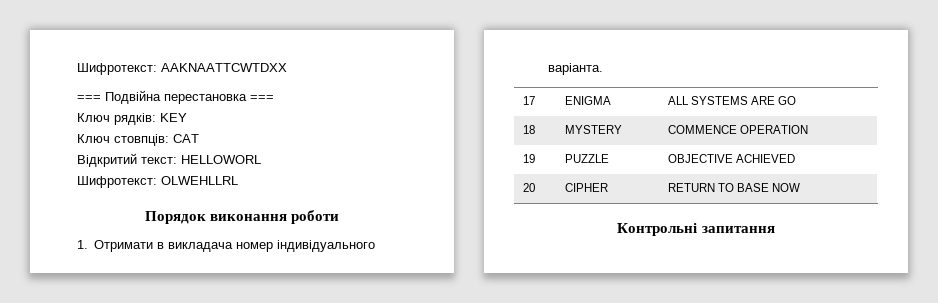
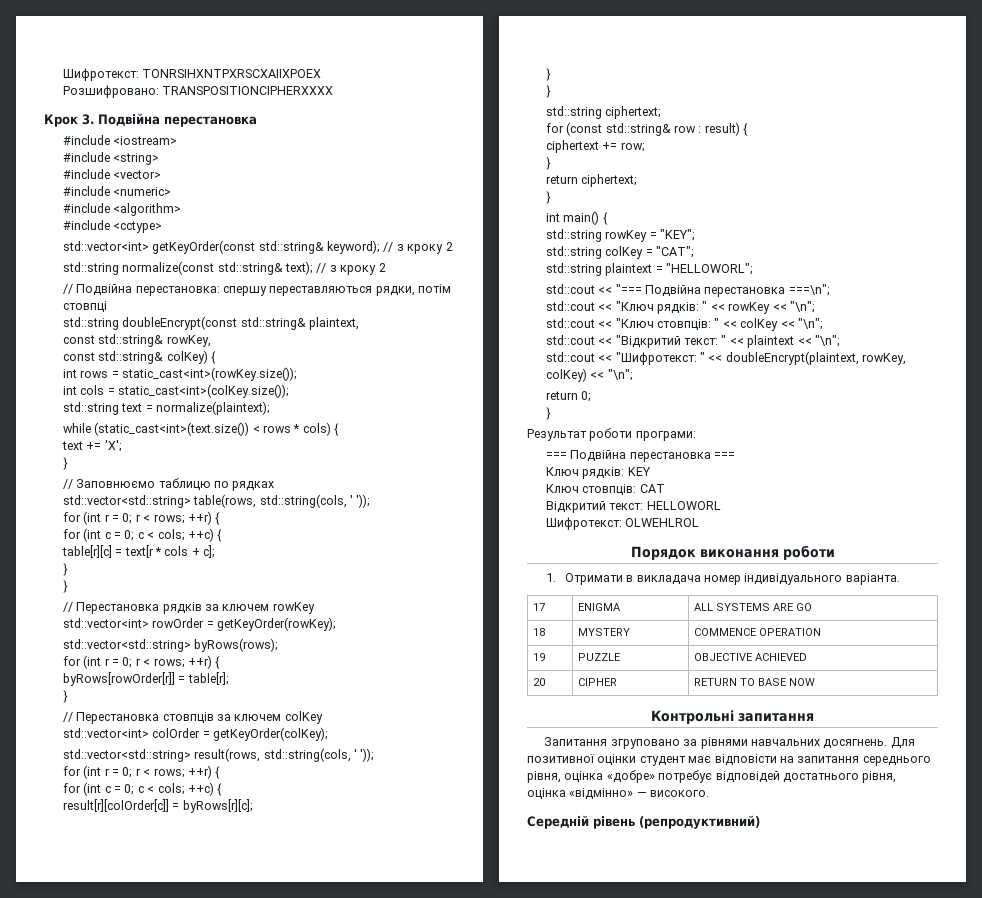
- Шифротекст: AAKNАATTCWTDXX
+ Шифротекст: TONRSIHXNTPXRSCXAIIXPOEX
+ Розшифровано: TRANSPOSITIONCIPHERXXXX
+ Крок 3. Подвійна перестановка
+ #include <iostream>
+ #include <string>
+ #include <vector>
+ #include <numeric>
+ #include <algorithm>
+ #include <cctype>
+ std::vector<int> getKeyOrder(const std::string& keyword); // з кроку 2
+ std::string normalize(const std::string& text); // з кроку 2
+ // Подвійна перестановка: спершу переставляються рядки, потім стовпці
+ std::string doubleEncrypt(const std::string& plaintext,
+ const std::string& rowKey,
+ const std::string& colKey) {
+ int rows = static_cast<int>(rowKey.size());
+ int cols = static_cast<int>(colKey.size());
+ std::string text = normalize(plaintext);
+ while (static_cast<int>(text.size()) < rows * cols) {
+ text += 'X';
+ }
+ // Заповнюємо таблицю по рядках
+ std::vector<std::string> table(rows, std::string(cols, ' '));
+ for (int r = 0; r < rows; ++r) {
+ for (int c = 0; c < cols; ++c) {
+ table[r][c] = text[r * cols + c];
+ }
+ }
+ // Перестановка рядків за ключем rowKey
+ std::vector<int> rowOrder = getKeyOrder(rowKey);
+ std::vector<std::string> byRows(rows);
+ for (int r = 0; r < rows; ++r) {
+ byRows[rowOrder[r]] = table[r];
+ }
+ // Перестановка стовпців за ключем colKey
+ std::vector<int> colOrder = getKeyOrder(colKey);
+ std::vector<std::string> result(rows, std::string(cols, ' '));
+ for (int r = 0; r < rows; ++r) {
+ for (int c = 0; c < cols; ++c) {
+ result[r][colOrder[c]] = byRows[r][c];
+ }
+ }
+ std::string ciphertext;
+ for (const std::string& row : result) {
+ ciphertext += row;
+ }
+ return ciphertext;
+ }
+ int main() {
+ std::string rowKey = "KEY";
+ std::string colKey = "CAT";
+ std::string plaintext = "HELLOWORL";
+ std::cout << "=== Подвійна перестановка ===\n";
+ std::cout << "Ключ рядків: " << rowKey << "\n";
+ std::cout << "Ключ стовпців: " << colKey << "\n";
+ std::cout << "Відкритий текст: " << plaintext << "\n";
+ std::cout << "Шифротекст: " << doubleEncrypt(plaintext, rowKey, colKey) << "\n";
+ return 0;
+ }
+ Результат роботи програми:
- Шифротекст: OLWEHLLRL
+ Шифротекст: OLWEHLROL
+ Запитання згруповано за рівнями навчальних досягнень. Для позитивної оцінки студент має відповісти на запитання середнього рівня, оцінка «добре» потребує відповідей достатнього рівня, оцінка «відмінно» — високого.
+ Середній рівень (репродуктивний)

